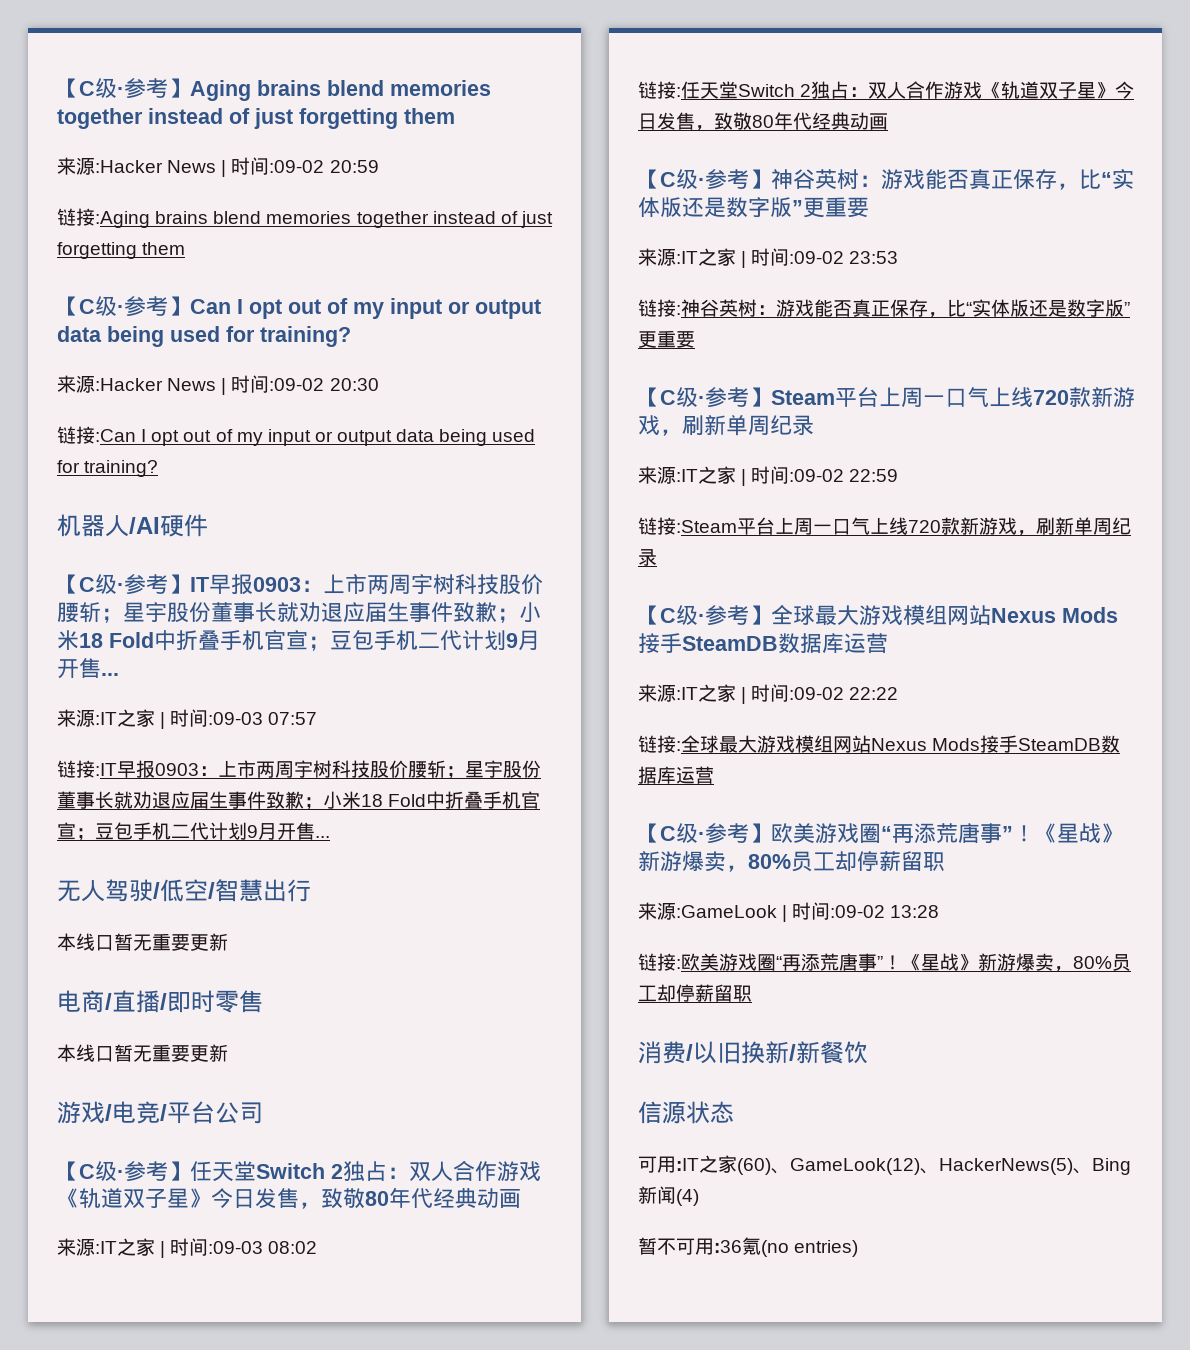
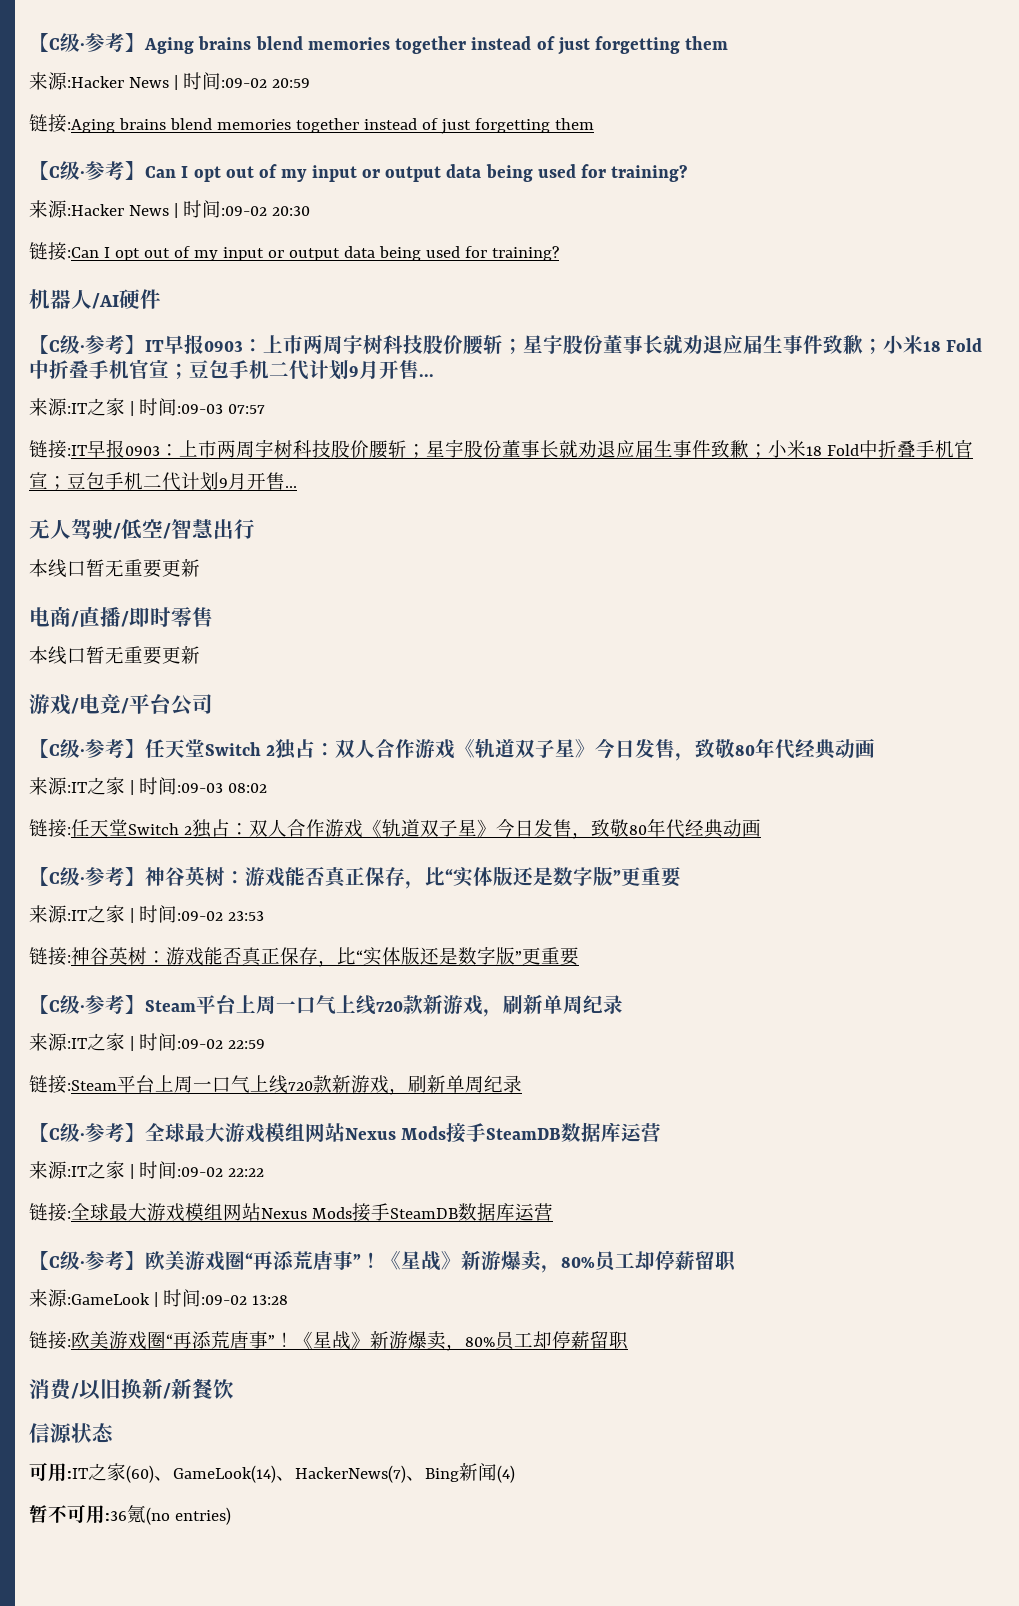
- 可用:IT之家(60)、GameLook(12)、HackerNews(5)、Bing新闻(4)
+ 可用:IT之家(60)、GameLook(14)、HackerNews(7)、Bing新闻(4)

